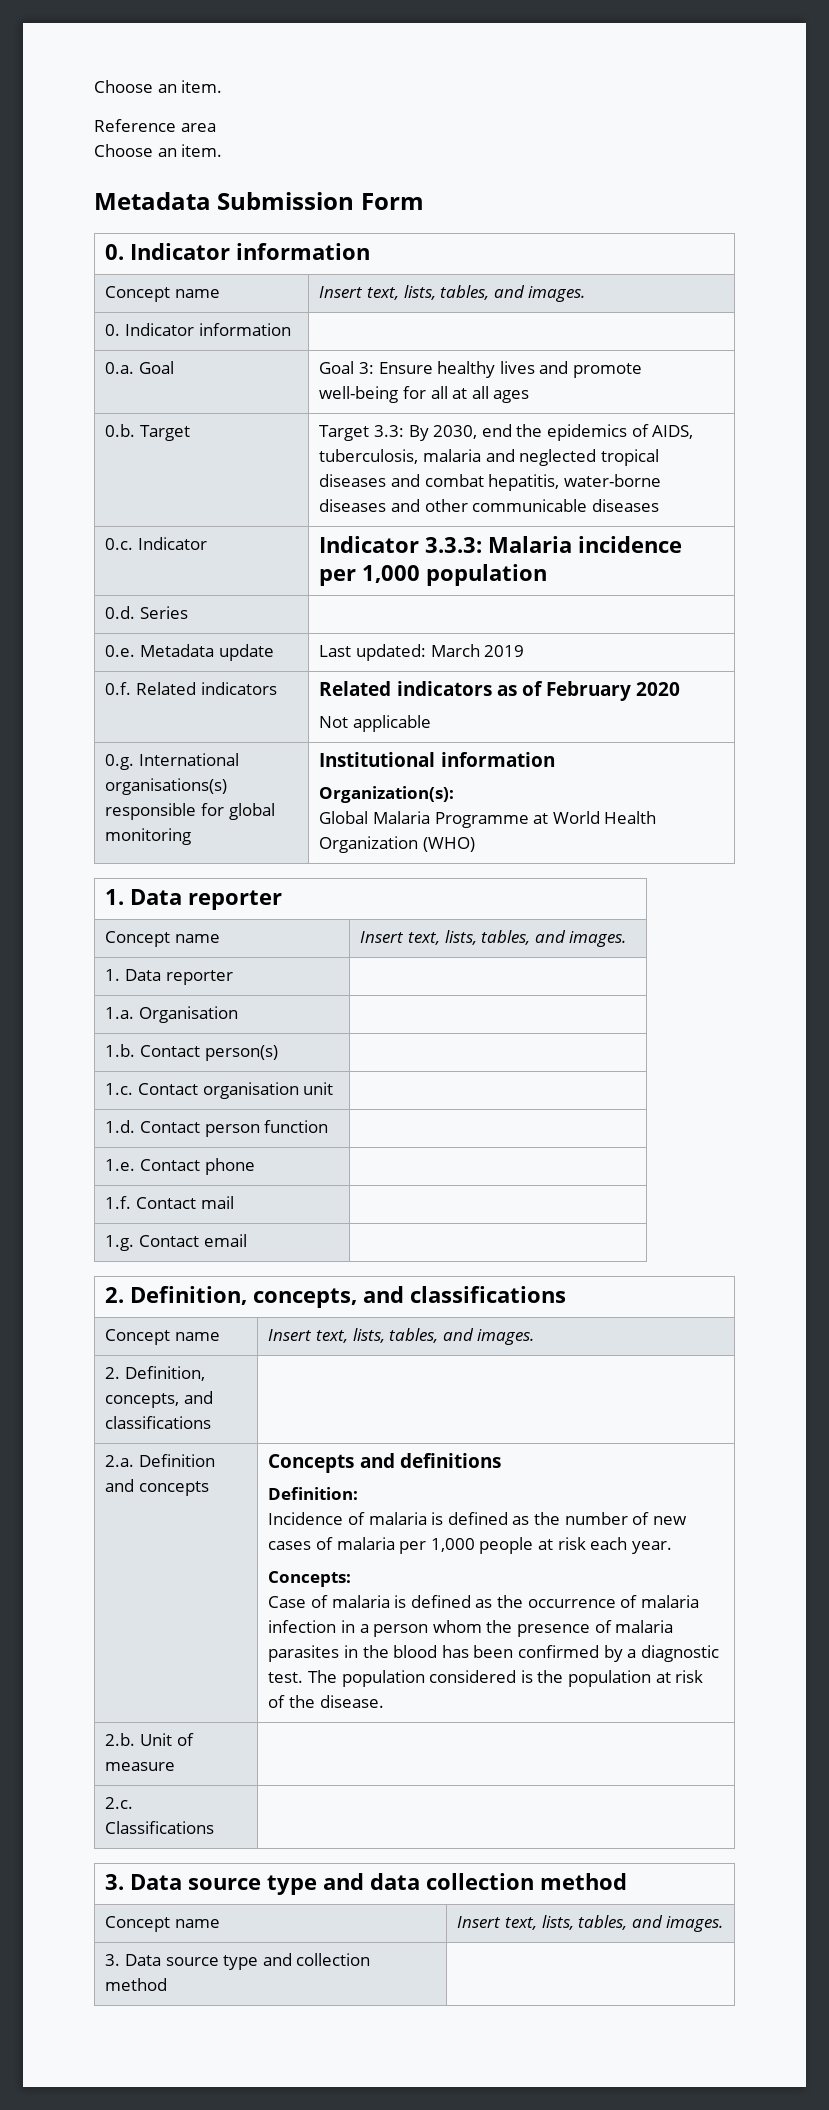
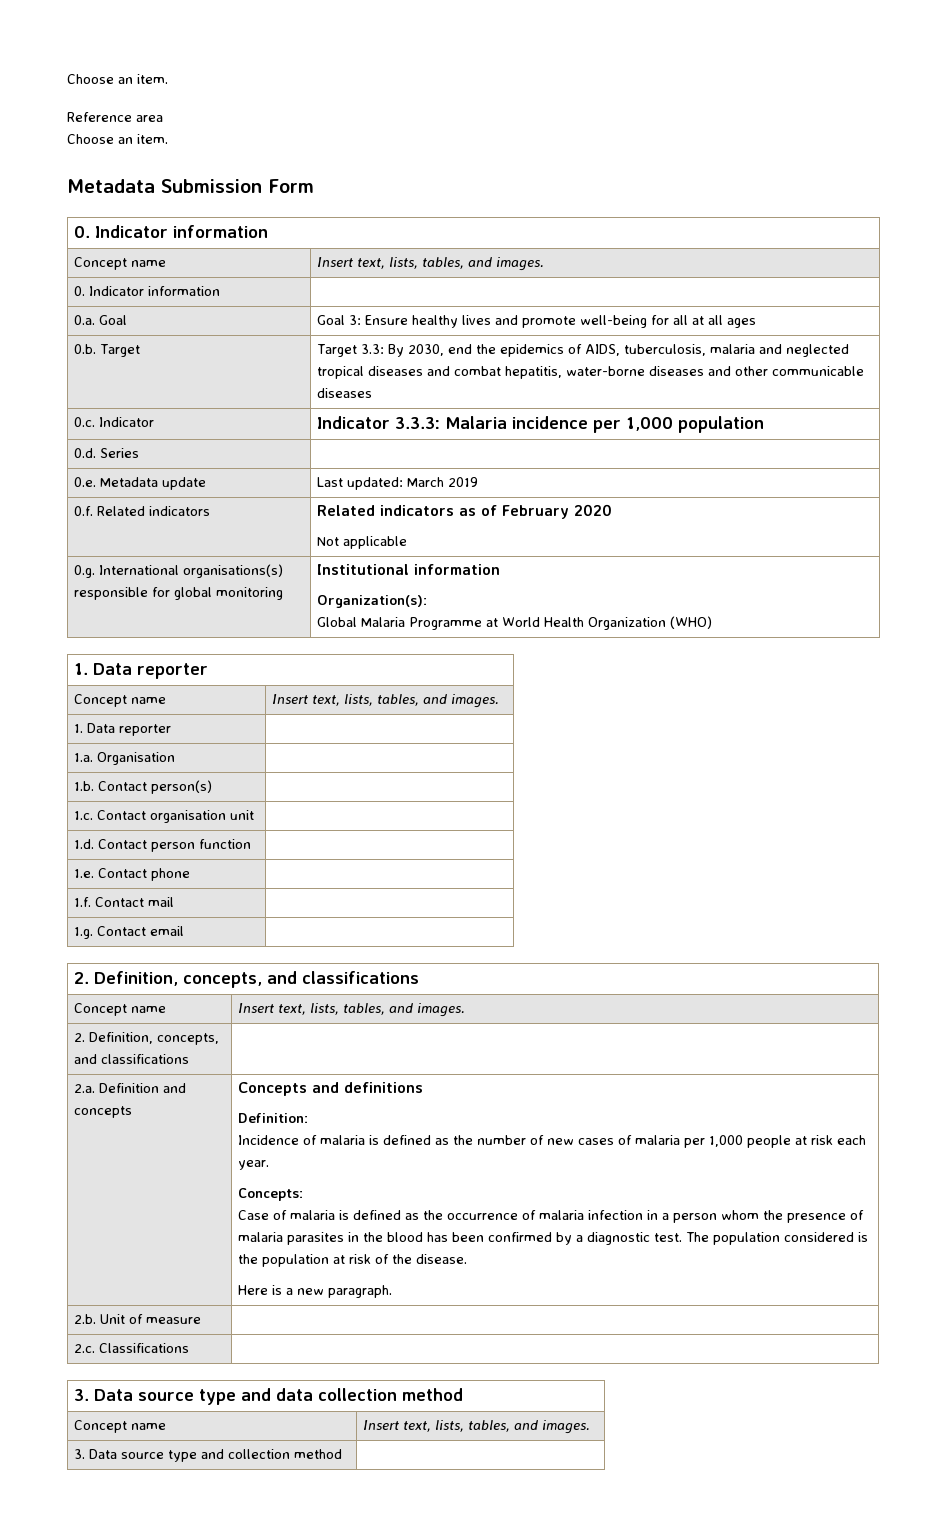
+ Here is a new paragraph.

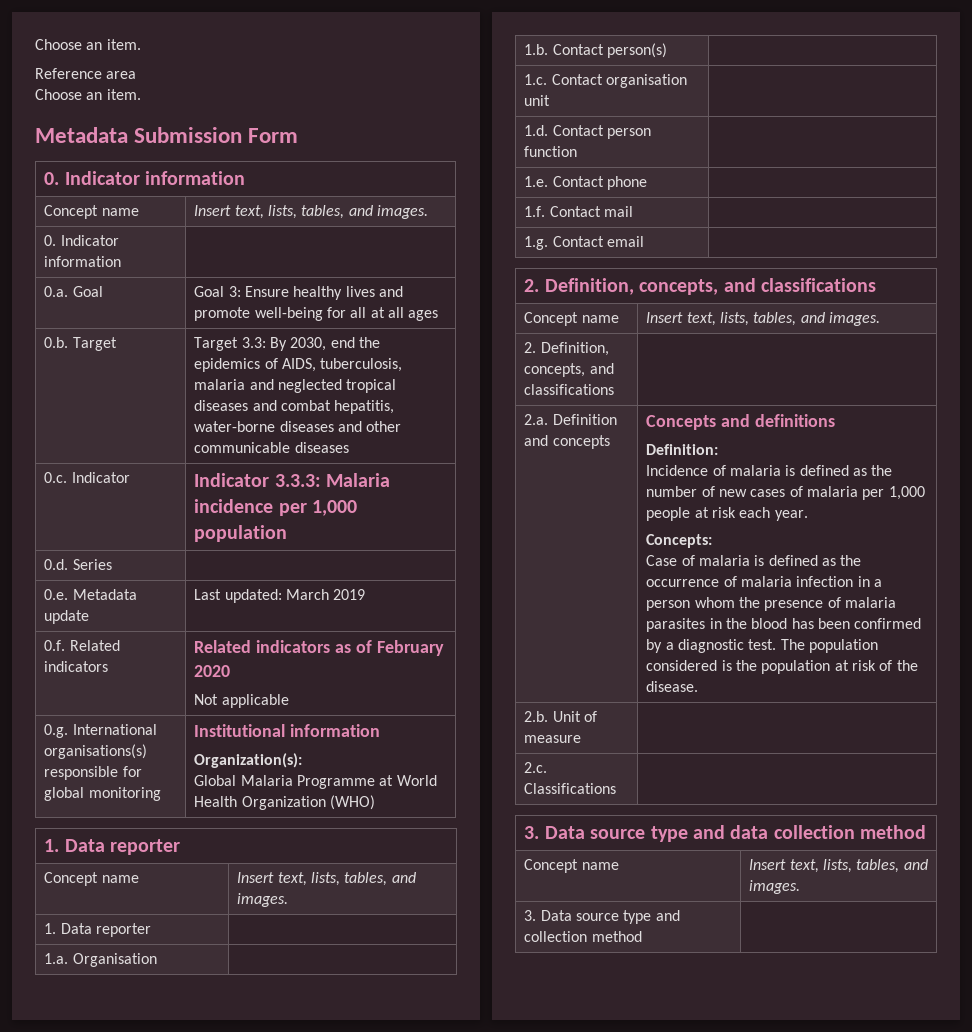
- Here is a new paragraph.

